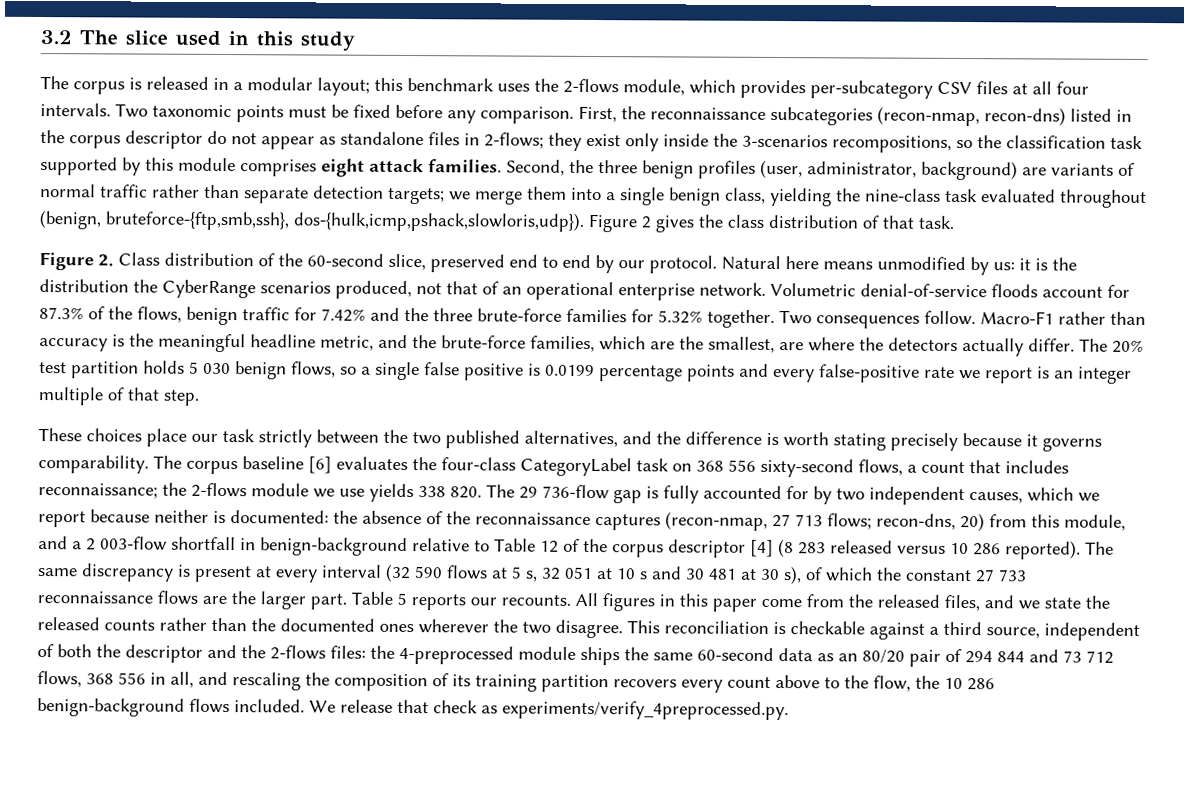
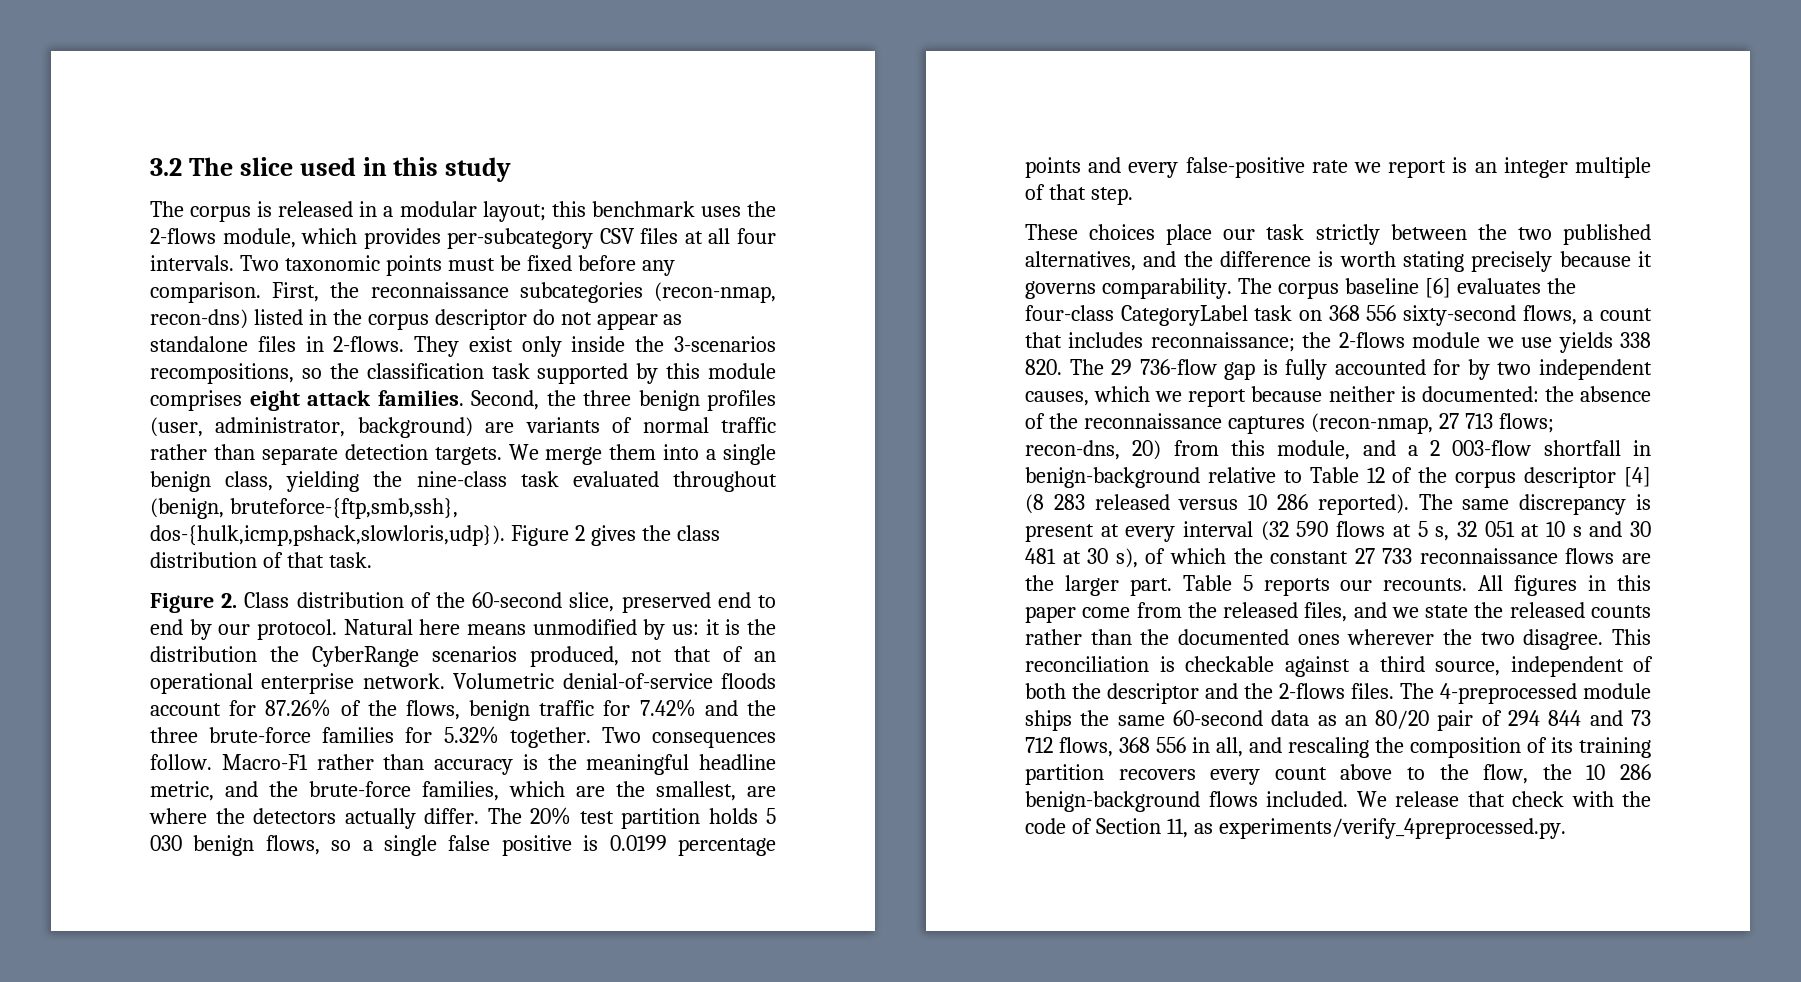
- First, the reconnaissance subcategories (recon-nmap, recon-dns) listed in the corpus descriptor do not appear as standalone files in 2-flows; they exist only inside the 3-scenarios recompositions, so the classification task supported by this module comprises eight attack families.
+ First, the reconnaissance subcategories (recon-nmap, recon-dns) listed in the corpus descriptor do not appear as standalone files in 2-flows. They exist only inside the 3-scenarios recompositions, so the classification task supported by this module comprises eight attack families.
- Second, the three benign profiles (user, administrator, background) are variants of normal traffic rather than separate detection targets; we merge them into a single benign class, yielding the nine-class task evaluated throughout (benign, bruteforce-{ftp,smb,ssh}, dos-{hulk,icmp,pshack,slowloris,udp}).
+ Second, the three benign profiles (user, administrator, background) are variants of normal traffic rather than separate detection targets. We merge them into a single benign class, yielding the nine-class task evaluated throughout (benign, bruteforce-{ftp,smb,ssh}, dos-{hulk,icmp,pshack,slowloris,udp}).
- Volumetric denial-of-service floods account for 87.3% of the flows, benign traffic for 7.42% and the three brute-force families for 5.32% together.
+ Volumetric denial-of-service floods account for 87.26% of the flows, benign traffic for 7.42% and the three brute-force families for 5.32% together.
- This reconciliation is checkable against a third source, independent of both the descriptor and the 2-flows files: the 4-preprocessed module ships the same 60-second data as an 80/20 pair of 294 844 and 73 712 flows, 368 556 in all, and rescaling the composition of its training partition recovers every count above to the flow, the 10 286 benign-background flows included.
+ This reconciliation is checkable against a third source, independent of both the descriptor and the 2-flows files. The 4-preprocessed module ships the same 60-second data as an 80/20 pair of 294 844 and 73 712 flows, 368 556 in all, and rescaling the composition of its training partition recovers every count above to the flow, the 10 286 benign-background flows included.
- We release that check as experiments/verify_4preprocessed.py.
+ We release that check with the code of Section 11, as experiments/verify_4preprocessed.py.

